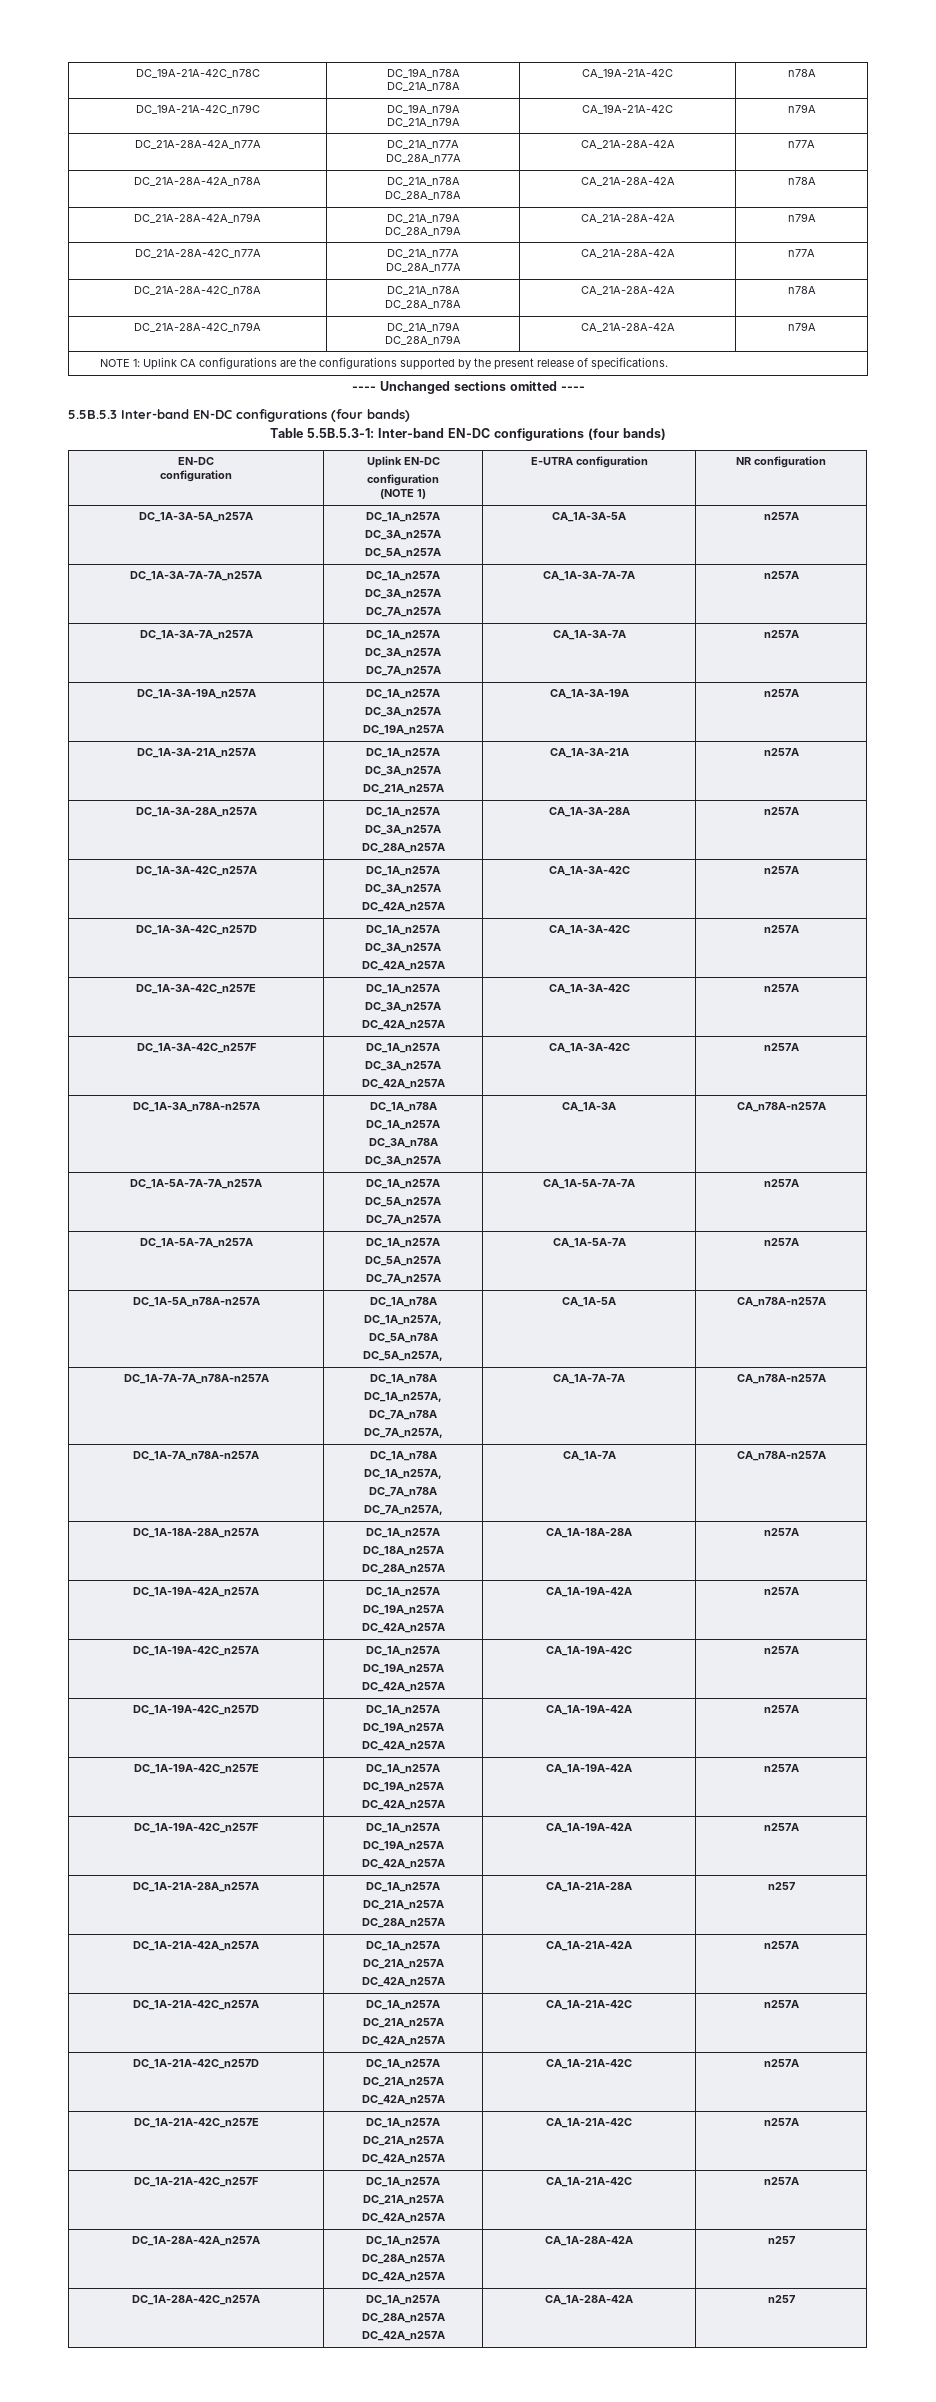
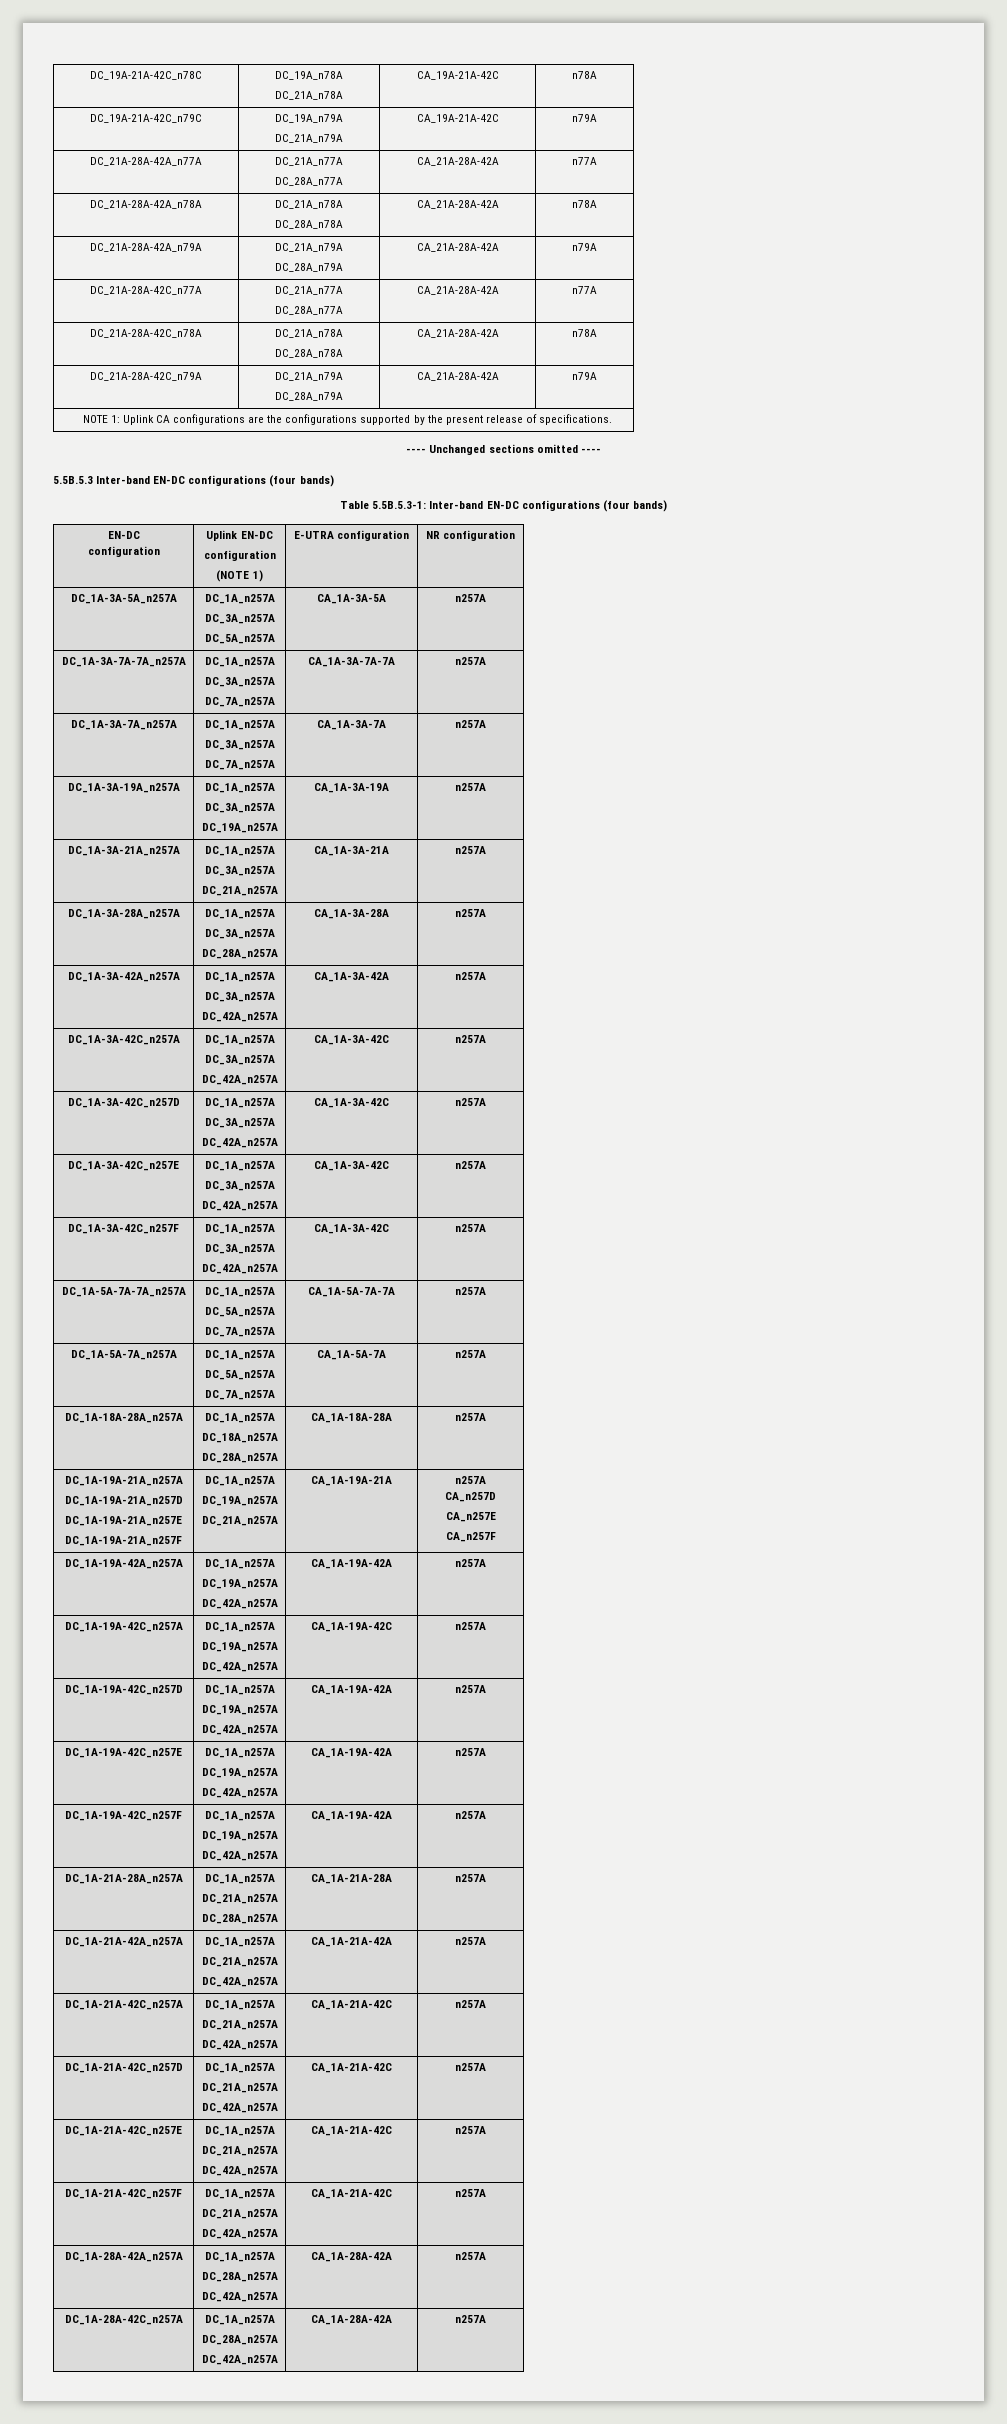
+ DC_1A-3A-42A_n257A | DC_1A_n257A
+ DC_3A_n257A
+ DC_42A_n257A | CA_1A-3A-42A | n257A
- DC_1A-3A_n78A-n257A | DC_1A_n78A
- DC_1A_n257A
- DC_3A_n78A
- DC_3A_n257A | CA_1A-3A | CA_n78A-n257A
- DC_1A-5A_n78A-n257A | DC_1A_n78A
- DC_1A_n257A,
- DC_5A_n78A
- DC_5A_n257A, | CA_1A-5A | CA_n78A-n257A
- DC_1A-7A-7A_n78A-n257A | DC_1A_n78A
- DC_1A_n257A,
- DC_7A_n78A
- DC_7A_n257A, | CA_1A-7A-7A | CA_n78A-n257A
- DC_1A-7A_n78A-n257A | DC_1A_n78A
- DC_1A_n257A,
- DC_7A_n78A
- DC_7A_n257A, | CA_1A-7A | CA_n78A-n257A
+ DC_1A-19A-21A_n257A
+ DC_1A-19A-21A_n257D
+ DC_1A-19A-21A_n257E
+ DC_1A-19A-21A_n257F | DC_1A_n257A
+ DC_19A_n257A
+ DC_21A_n257A | CA_1A-19A-21A | n257A
+ CA_n257D
+ CA_n257E
+ CA_n257F
  DC_1A-21A-28A_n257A | DC_1A_n257A
  DC_21A_n257A
- DC_28A_n257A | CA_1A-21A-28A | n257
+ DC_28A_n257A | CA_1A-21A-28A | n257A
  DC_1A-28A-42A_n257A | DC_1A_n257A
  DC_28A_n257A
- DC_42A_n257A | CA_1A-28A-42A | n257
+ DC_42A_n257A | CA_1A-28A-42A | n257A
  DC_1A-28A-42C_n257A | DC_1A_n257A
  DC_28A_n257A
- DC_42A_n257A | CA_1A-28A-42A | n257
+ DC_42A_n257A | CA_1A-28A-42A | n257A

